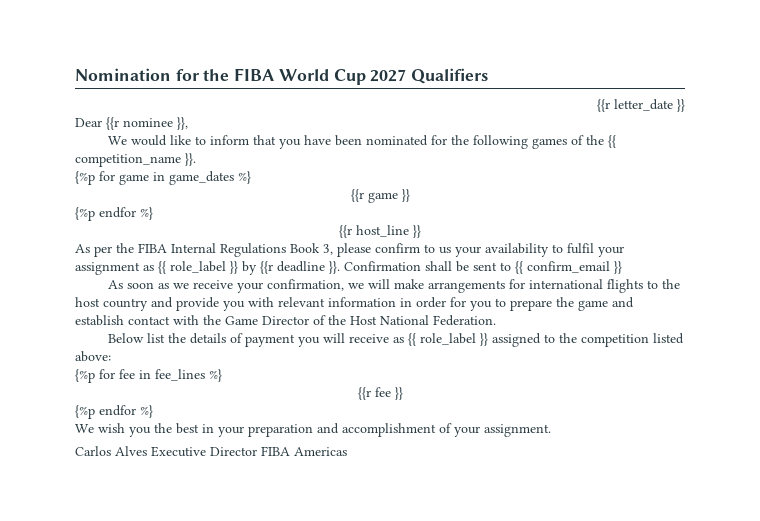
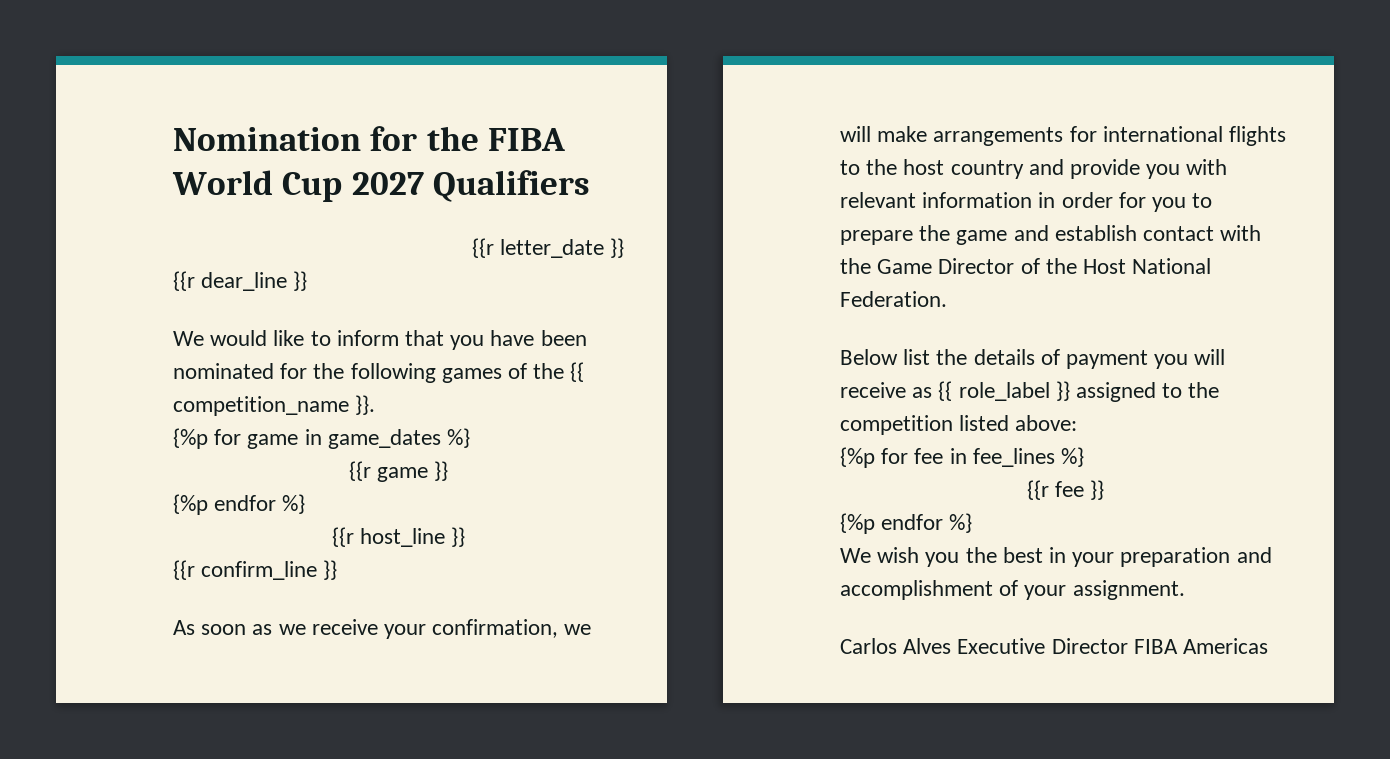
- Dear {{r nominee }},
+ {{r dear_line }}
- As per the FIBA Internal Regulations Book 3, please confirm to us your availability to fulfil your assignment as {{ role_label }} by {{r deadline }}. Confirmation shall be sent to {{ confirm_email }}
+ {{r confirm_line }}

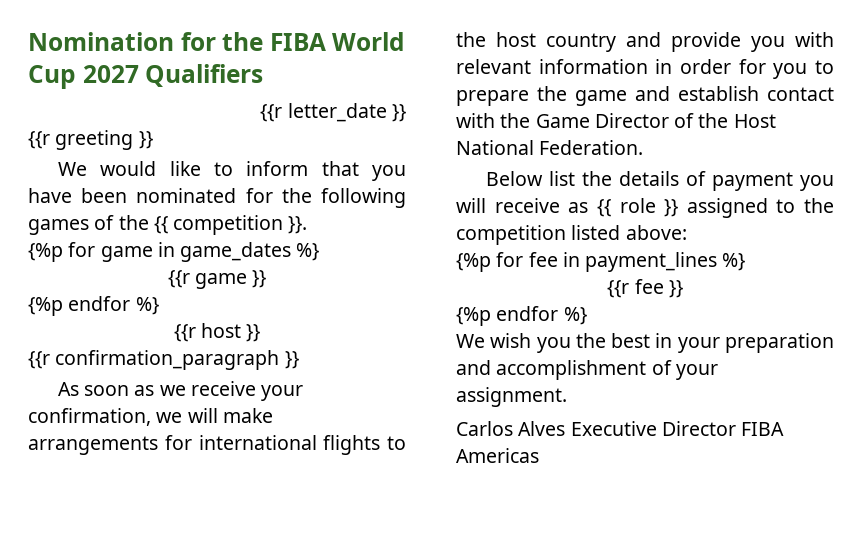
- {{r dear_line }}
+ {{r greeting }}
- We would like to inform that you have been nominated for the following games of the {{ competition_name }}.
+ We would like to inform that you have been nominated for the following games of the {{ competition }}.
- {{r host_line }}
- {{r confirm_line }}
+ {{r host }}
+ {{r confirmation_paragraph }}
- Below list the details of payment you will receive as {{ role_label }} assigned to the competition listed above:
+ Below list the details of payment you will receive as {{ role }} assigned to the competition listed above:
- {%p for fee in fee_lines %}
+ {%p for fee in payment_lines %}

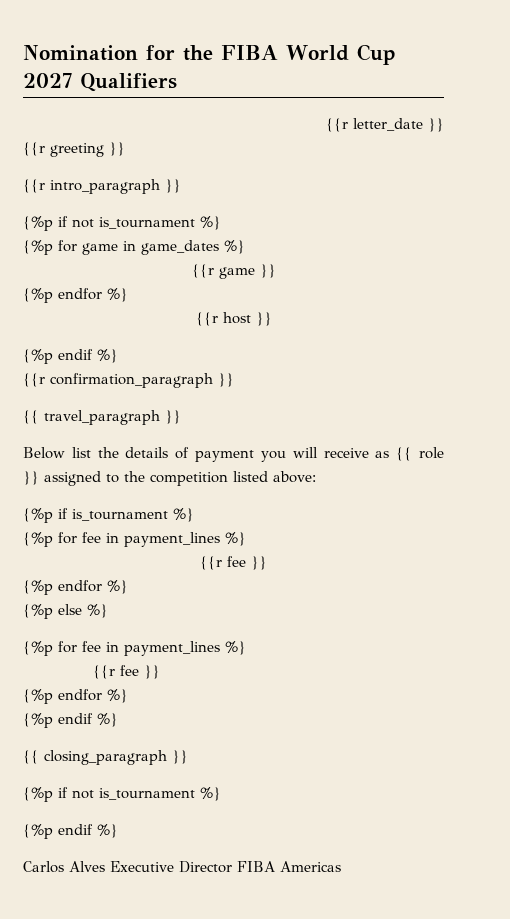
- We would like to inform that you have been nominated for the following games of the {{ competition }}.
+ {{r intro_paragraph }}
+ {%p if not is_tournament %}
  {{r host }}
+ {%p endif %}
- As soon as we receive your confirmation, we will make arrangements for international flights to the host country and provide you with relevant information in order for you to prepare the game and establish contact with the Game Director of the Host National Federation.
+ {{ travel_paragraph }}
+ {%p if is_tournament %}
- We wish you the best in your preparation and accomplishment of your assignment.
+ {%p else %}
+ {%p for fee in payment_lines %}
+ {{r fee }}
+ {%p endfor %}
+ {%p endif %}
+ {{ closing_paragraph }}
+ {%p if not is_tournament %}
+ {%p endif %}

